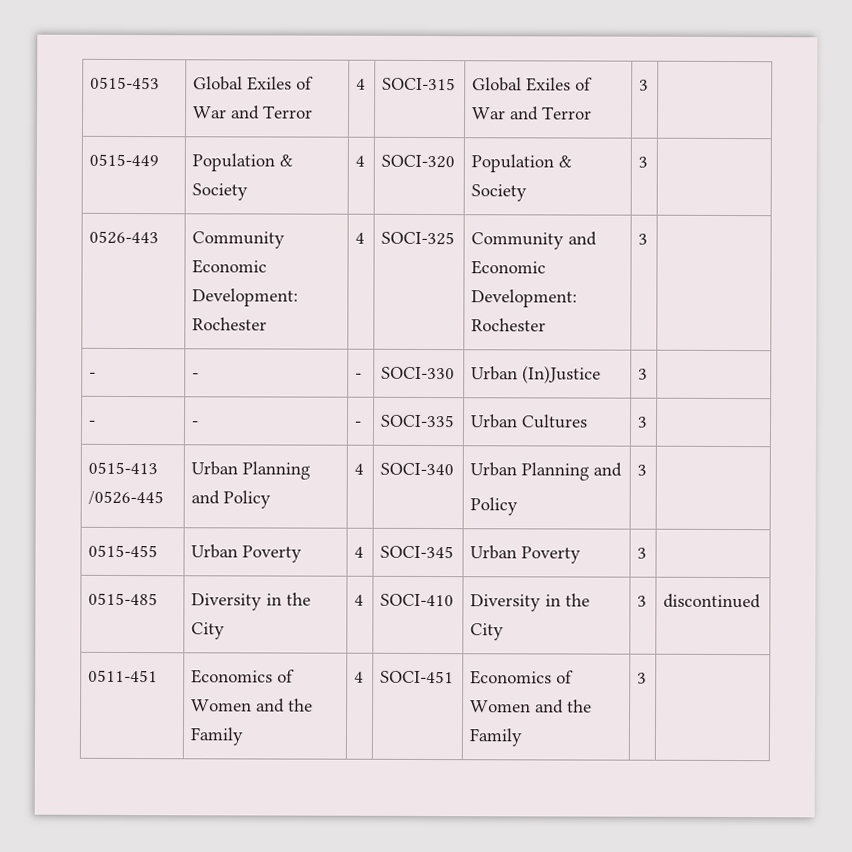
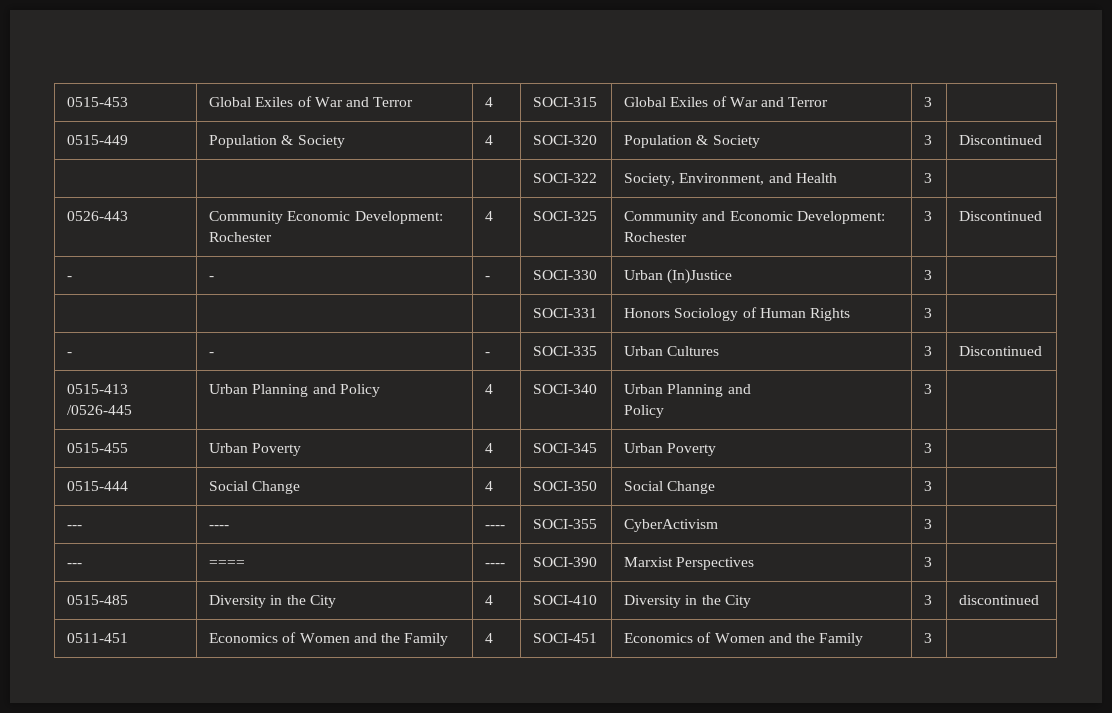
- 0515-449 | Population & Society | 4 | SOCI-320 | Population & Society | 3 |
+ 0515-449 | Population & Society | 4 | SOCI-320 | Population & Society | 3 | Discontinued
+ | | | SOCI-322 | Society, Environment, and Health | 3 |
- 0526-443 | Community Economic Development: Rochester | 4 | SOCI-325 | Community and Economic Development: Rochester | 3 |
+ 0526-443 | Community Economic Development: Rochester | 4 | SOCI-325 | Community and Economic Development: Rochester | 3 | Discontinued
+ | | | SOCI-331 | Honors Sociology of Human Rights | 3 |
- - | - | - | SOCI-335 | Urban Cultures | 3 |
+ - | - | - | SOCI-335 | Urban Cultures | 3 | Discontinued
+ 0515-444 | Social Change | 4 | SOCI-350 | Social Change | 3 |
+ --- | ---- | ---- | SOCI-355 | CyberActivism | 3 |
+ --- | ==== | ---- | SOCI-390 | Marxist Perspectives | 3 |

